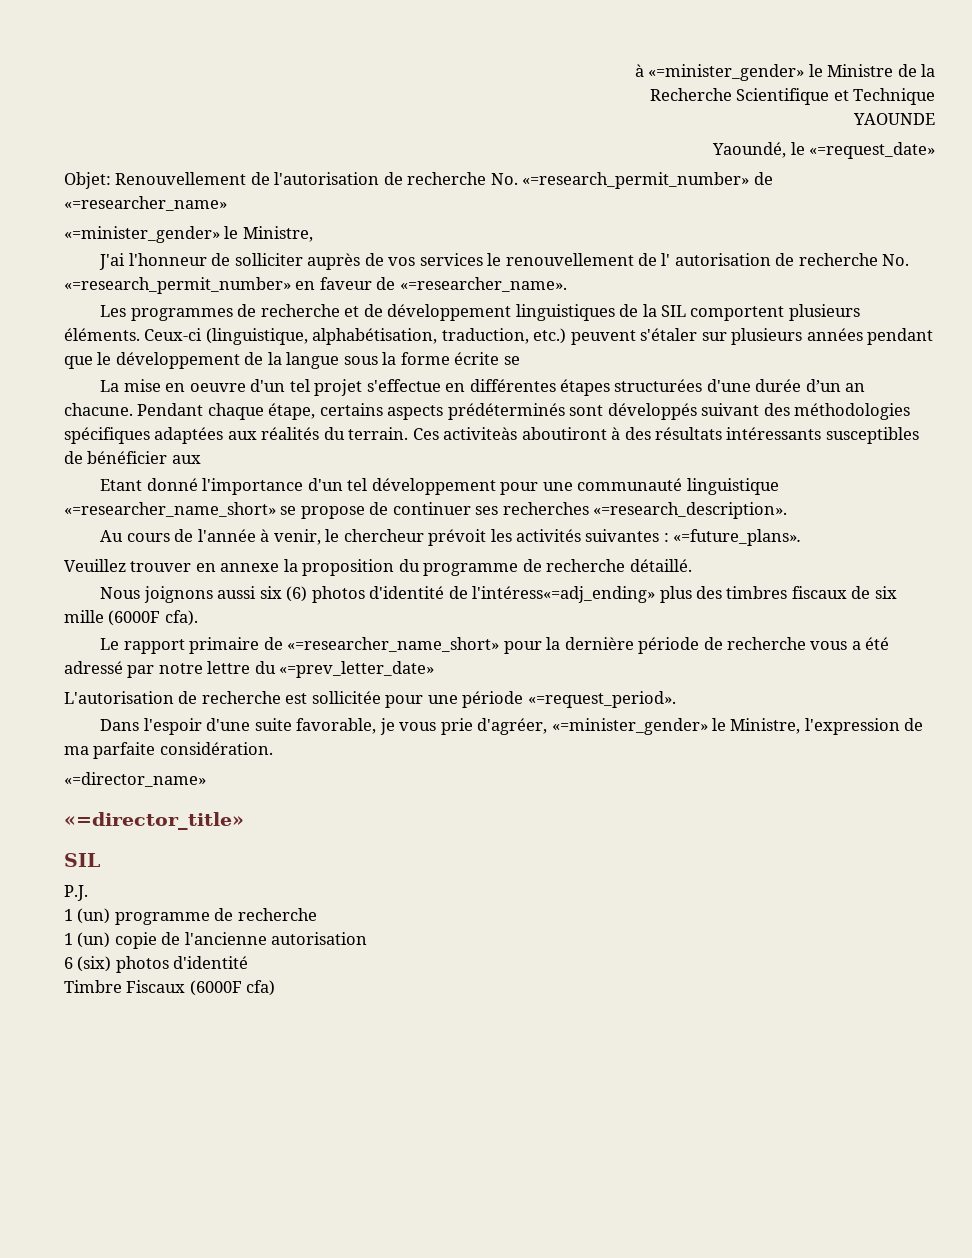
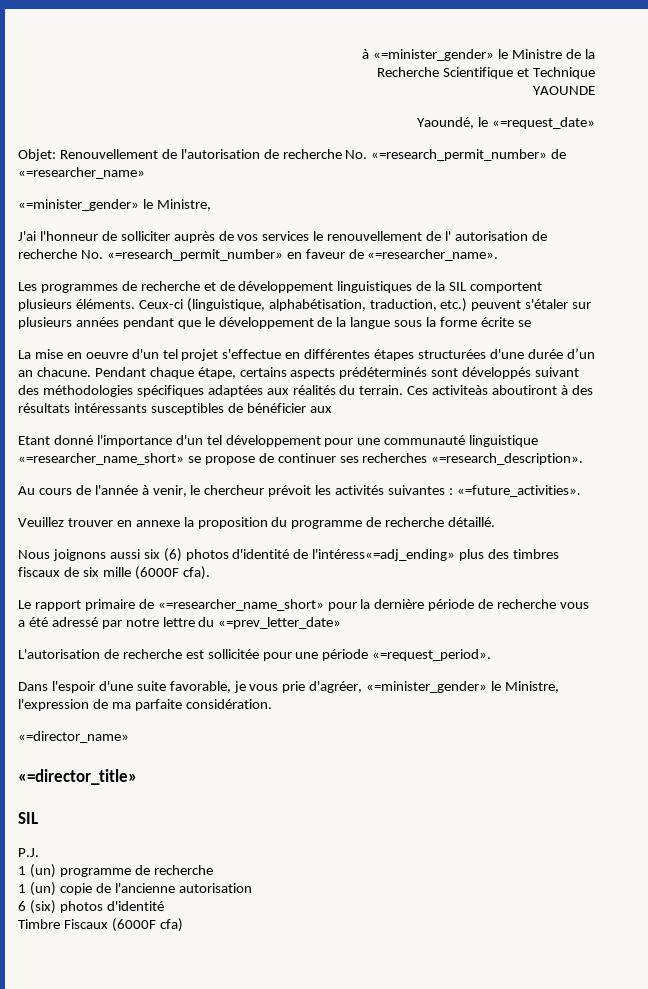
- Au cours de l'année à venir, le chercheur prévoit les activités suivantes : «=future_plans».
+ Au cours de l'année à venir, le chercheur prévoit les activités suivantes : «=future_activities».

